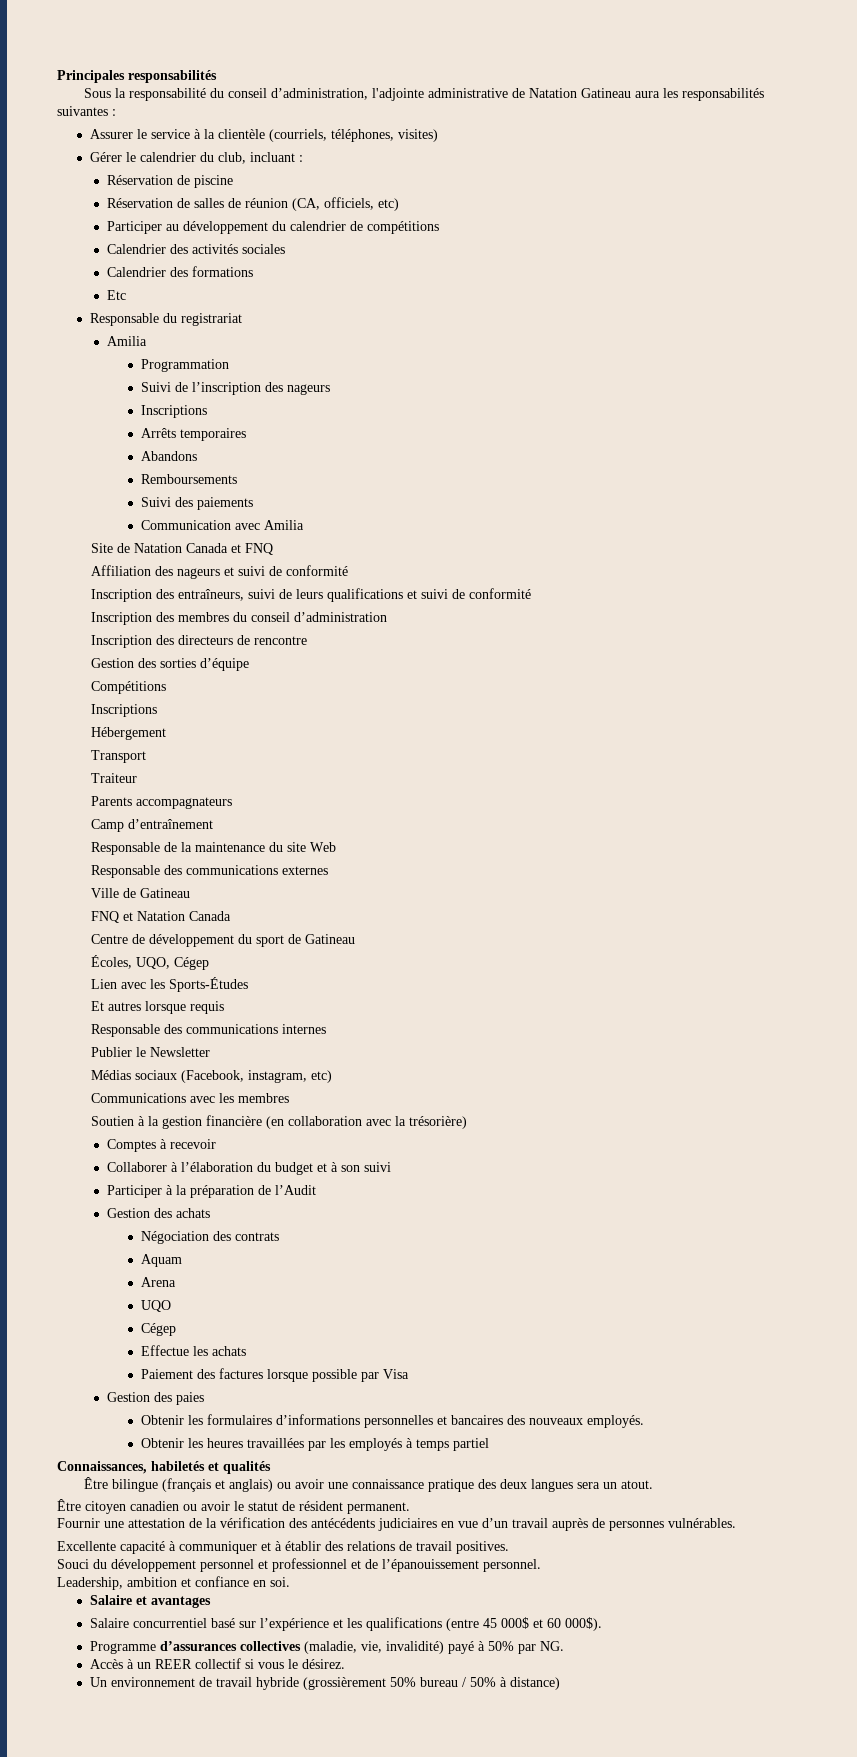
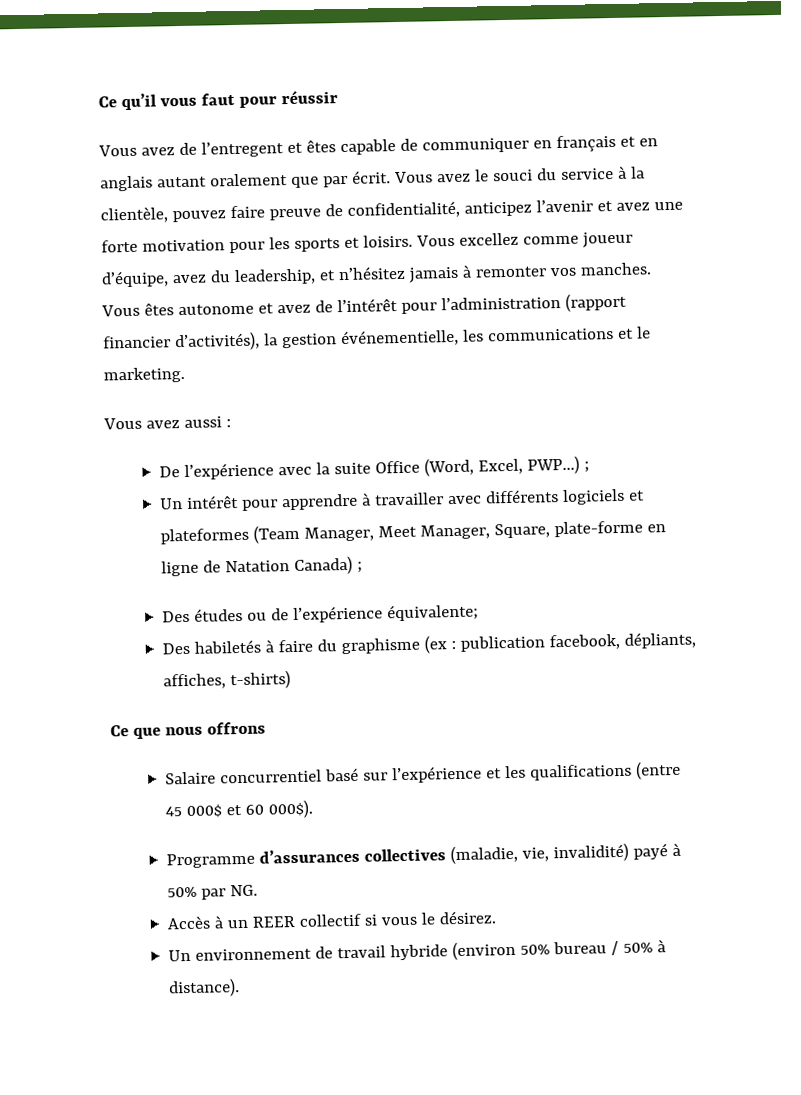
- Principales responsabilités
- Sous la responsabilité du conseil d’administration, l'adjointe administrative de Natation Gatineau aura les responsabilités suivantes :
- Assurer le service à la clientèle (courriels, téléphones, visites)
- Gérer le calendrier du club, incluant :
- Réservation de piscine
- Réservation de salles de réunion (CA, officiels, etc)
- Participer au développement du calendrier de compétitions
- Calendrier des activités sociales
- Calendrier des formations
- Etc
- Responsable du registrariat
- Amilia
- Programmation
- Suivi de l’inscription des nageurs
- Inscriptions
- Arrêts temporaires
- Abandons
- Remboursements
- Suivi des paiements
- Communication avec Amilia
- Site de Natation Canada et FNQ
- Affiliation des nageurs et suivi de conformité
- Inscription des entraîneurs, suivi de leurs qualifications et suivi de conformité
- Inscription des membres du conseil d’administration
- Inscription des directeurs de rencontre
- Gestion des sorties d’équipe
- Compétitions
- Inscriptions
- Hébergement
- Transport
- Traiteur
- Parents accompagnateurs
- Camp d’entraînement
- Responsable de la maintenance du site Web
- Responsable des communications externes
- Ville de Gatineau
- FNQ et Natation Canada
- Centre de développement du sport de Gatineau
- Écoles, UQO, Cégep
- Lien avec les Sports-Études
- Et autres lorsque requis
- Responsable des communications internes
- Publier le Newsletter
- Médias sociaux (Facebook, instagram, etc)
- Communications avec les membres
- Soutien à la gestion financière (en collaboration avec la trésorière)
- Comptes à recevoir
- Collaborer à l’élaboration du budget et à son suivi
- Participer à la préparation de l’Audit
- Gestion des achats
- Négociation des contrats
- Aquam
- Arena
- UQO
- Cégep
- Effectue les achats
- Paiement des factures lorsque possible par Visa
- Gestion des paies
- Obtenir les formulaires d’informations personnelles et bancaires des nouveaux employés.
- Obtenir les heures travaillées par les employés à temps partiel
- Connaissances, habiletés et qualités
- Être bilingue (français et anglais) ou avoir une connaissance pratique des deux langues sera un atout.
- Être citoyen canadien ou avoir le statut de résident permanent.
- Fournir une attestation de la vérification des antécédents judiciaires en vue d’un travail auprès de personnes vulnérables.
- Excellente capacité à communiquer et à établir des relations de travail positives.
- Souci du développement personnel et professionnel et de l’épanouissement personnel.
- Leadership, ambition et confiance en soi.
- Salaire et avantages
+ Ce qu’il vous faut pour réussir
+ Vous avez de l’entregent et êtes capable de communiquer en français et en anglais autant oralement que par écrit. Vous avez le souci du service à la clientèle, pouvez faire preuve de confidentialité, anticipez l’avenir et avez une forte motivation pour les sports et loisirs. Vous excellez comme joueur d’équipe, avez du leadership, et n’hésitez jamais à remonter vos manches. Vous êtes autonome et avez de l’intérêt pour l’administration (rapport financier d’activités), la gestion événementielle, les communications et le marketing.
+ Vous avez aussi :
+ De l’expérience avec la suite Office (Word, Excel, PWP…) ;
+ Un intérêt pour apprendre à travailler avec différents logiciels et plateformes (Team Manager, Meet Manager, Square, plate-forme en ligne de Natation Canada) ;
+ Des études ou de l’expérience équivalente;
+ Des habiletés à faire du graphisme (ex : publication facebook, dépliants, affiches, t-shirts)
+ Ce que nous offrons
- Un environnement de travail hybride (grossièrement 50% bureau / 50% à distance)
+ Un environnement de travail hybride (environ 50% bureau / 50% à distance).

